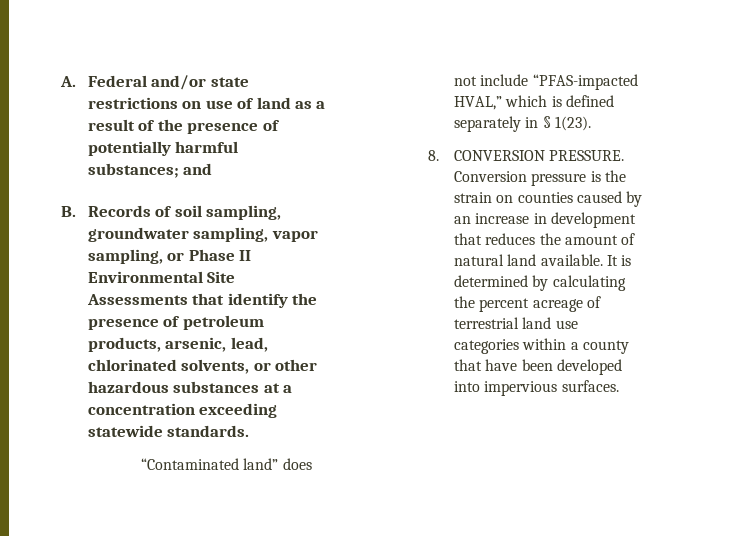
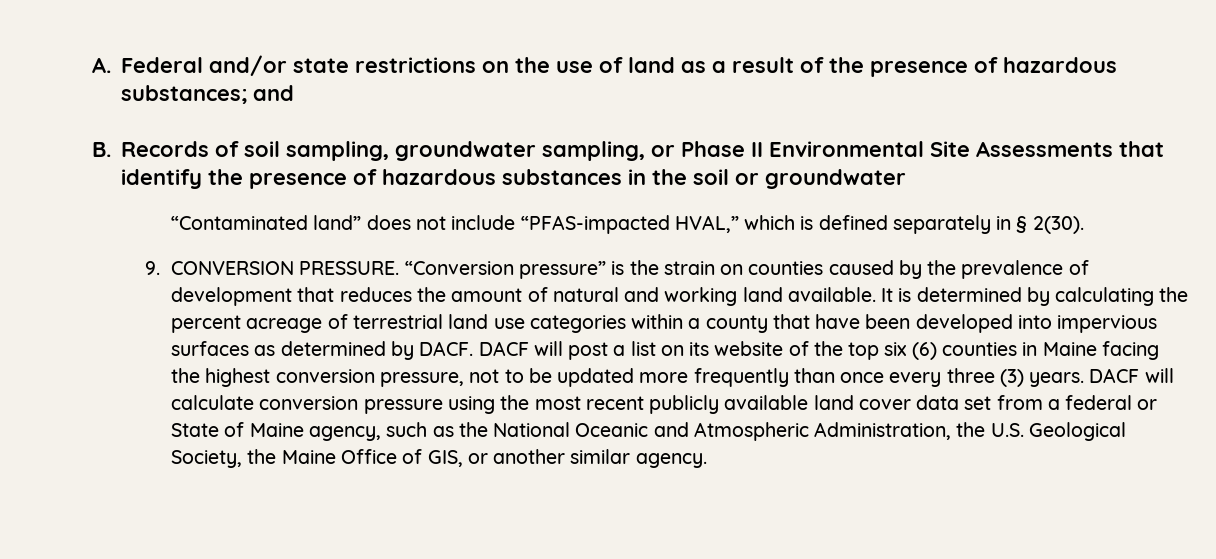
- A. Federal and/or state restrictions on use of land as a result of the presence of potentially harmful substances; and
+ A. Federal and/or state restrictions on the use of land as a result of the presence of hazardous substances; and
- B. Records of soil sampling, groundwater sampling, vapor sampling, or Phase II Environmental Site Assessments that identify the presence of petroleum products, arsenic, lead, chlorinated solvents, or other hazardous substances at a concentration exceeding statewide standards.
+ B. Records of soil sampling, groundwater sampling, or Phase II Environmental Site Assessments that identify the presence of hazardous substances in the soil or groundwater
- “Contaminated land” does not include “PFAS-impacted HVAL,” which is defined separately in § 1(23).
- 8. CONVERSION PRESSURE. Conversion pressure is the strain on counties caused by an increase in development that reduces the amount of natural land available.
+ “Contaminated land” does not include “PFAS-impacted HVAL,” which is defined separately in § 2(30).
+ 9. CONVERSION PRESSURE. “Conversion pressure” is the strain on counties caused by the prevalence of development that reduces the amount of natural and working land available.
- It is determined by calculating the percent acreage of terrestrial land use categories within a county that have been developed into impervious surfaces.
+ It is determined by calculating the percent acreage of terrestrial land use categories within a county that have been developed into impervious surfaces as determined by DACF. DACF will post a list on its website of the top six (6) counties in Maine facing the highest conversion pressure, not to be updated more frequently than once every three (3) years. DACF will calculate conversion pressure using the most recent publicly available land cover data set from a federal or State of Maine agency, such as the National Oceanic and Atmospheric Administration, the U.S. Geological Society, the Maine Office of GIS, or another similar agency.

